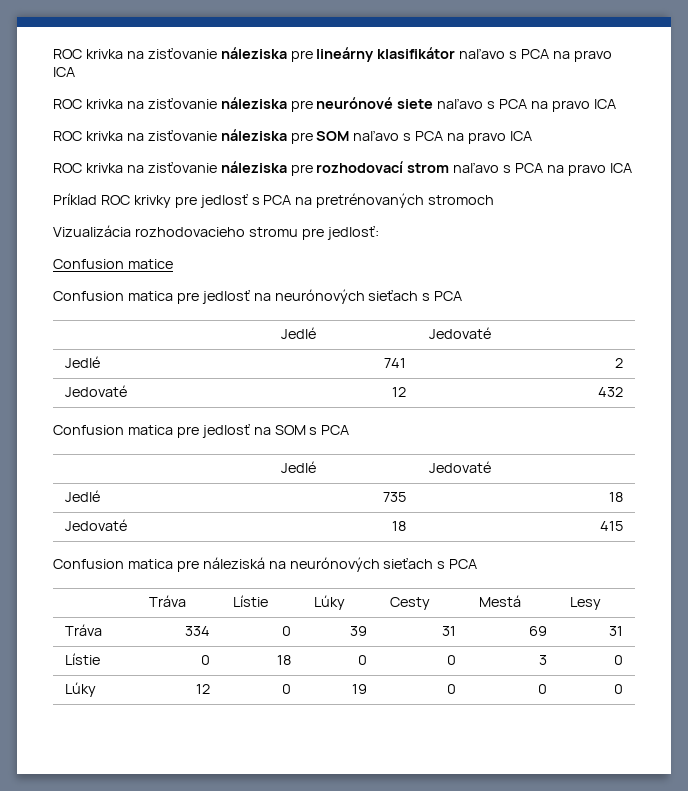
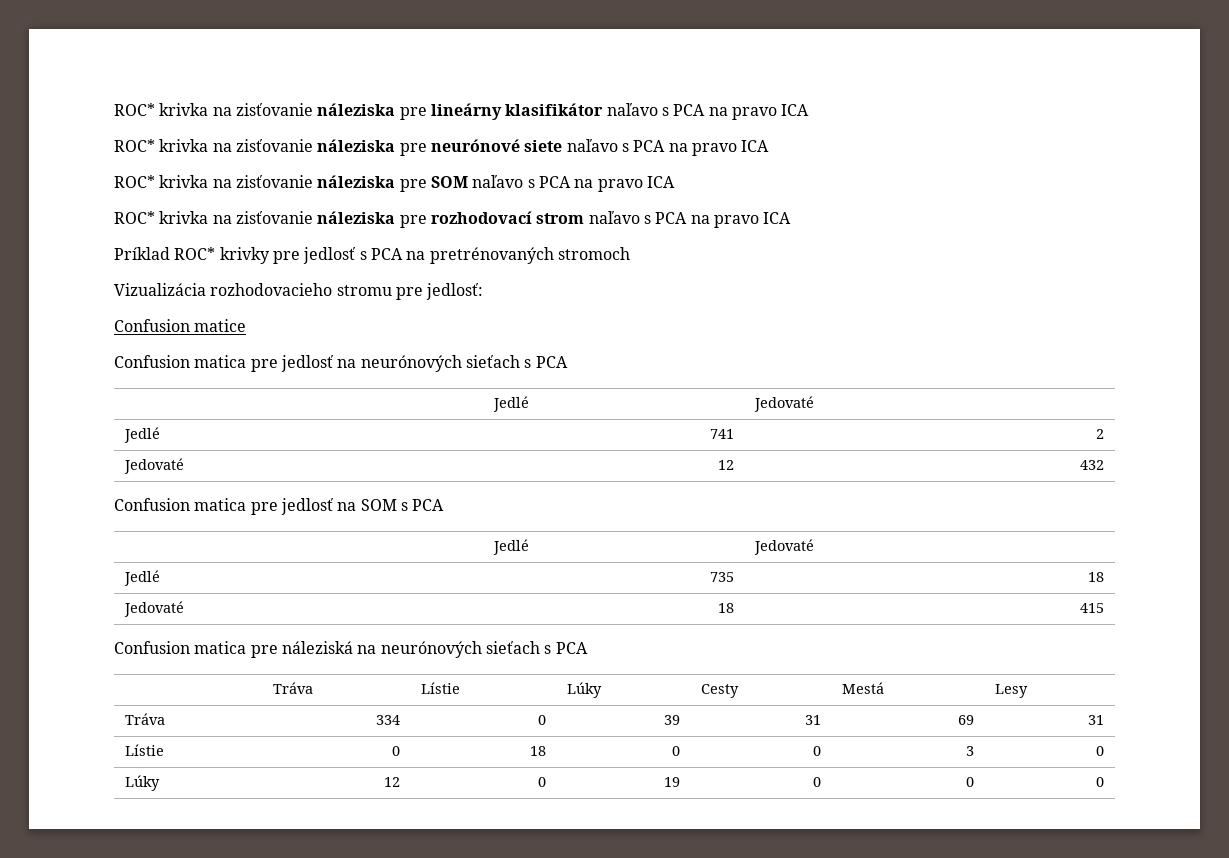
- ROC krivka na zisťovanie náleziska pre lineárny klasifikátor naľavo s PCA na pravo ICA
+ ROC* krivka na zisťovanie náleziska pre lineárny klasifikátor naľavo s PCA na pravo ICA
- ROC krivka na zisťovanie náleziska pre neurónové siete naľavo s PCA na pravo ICA
+ ROC* krivka na zisťovanie náleziska pre neurónové siete naľavo s PCA na pravo ICA
- ROC krivka na zisťovanie náleziska pre SOM naľavo s PCA na pravo ICA
+ ROC* krivka na zisťovanie náleziska pre SOM naľavo s PCA na pravo ICA
- ROC krivka na zisťovanie náleziska pre rozhodovací strom naľavo s PCA na pravo ICA
+ ROC* krivka na zisťovanie náleziska pre rozhodovací strom naľavo s PCA na pravo ICA
- Príklad ROC krivky pre jedlosť s PCA na pretrénovaných stromoch
+ Príklad ROC* krivky pre jedlosť s PCA na pretrénovaných stromoch

